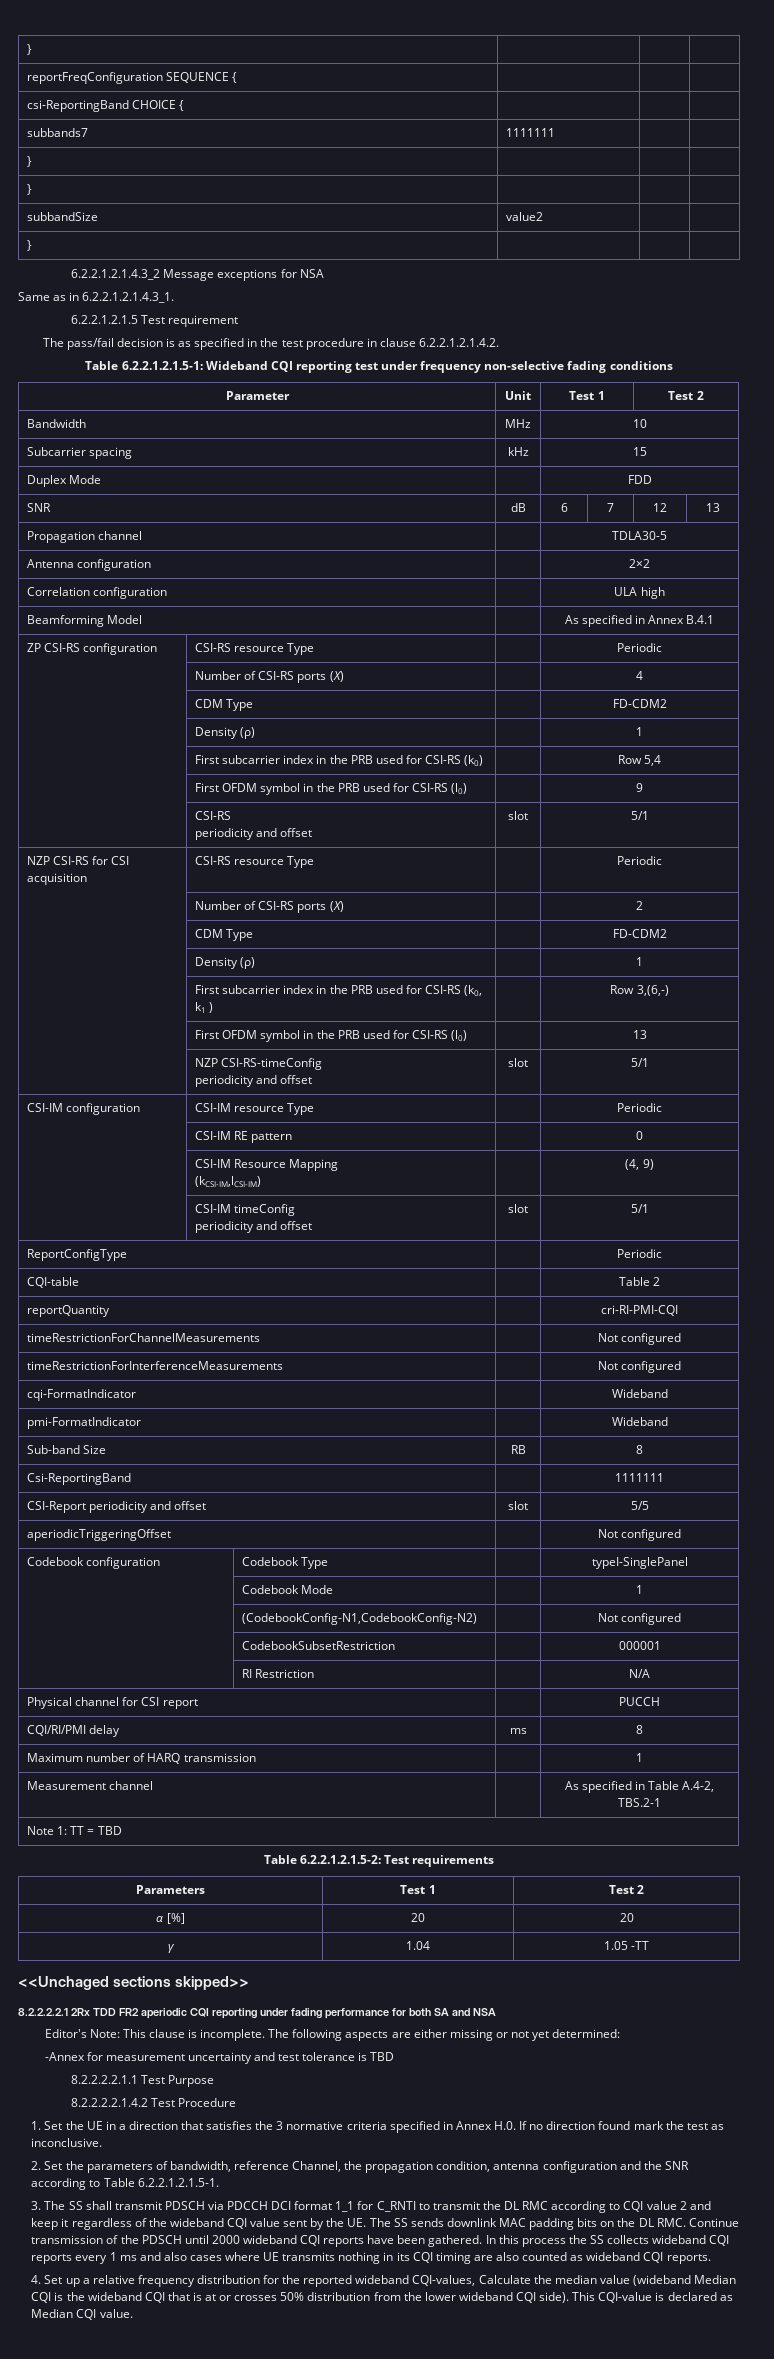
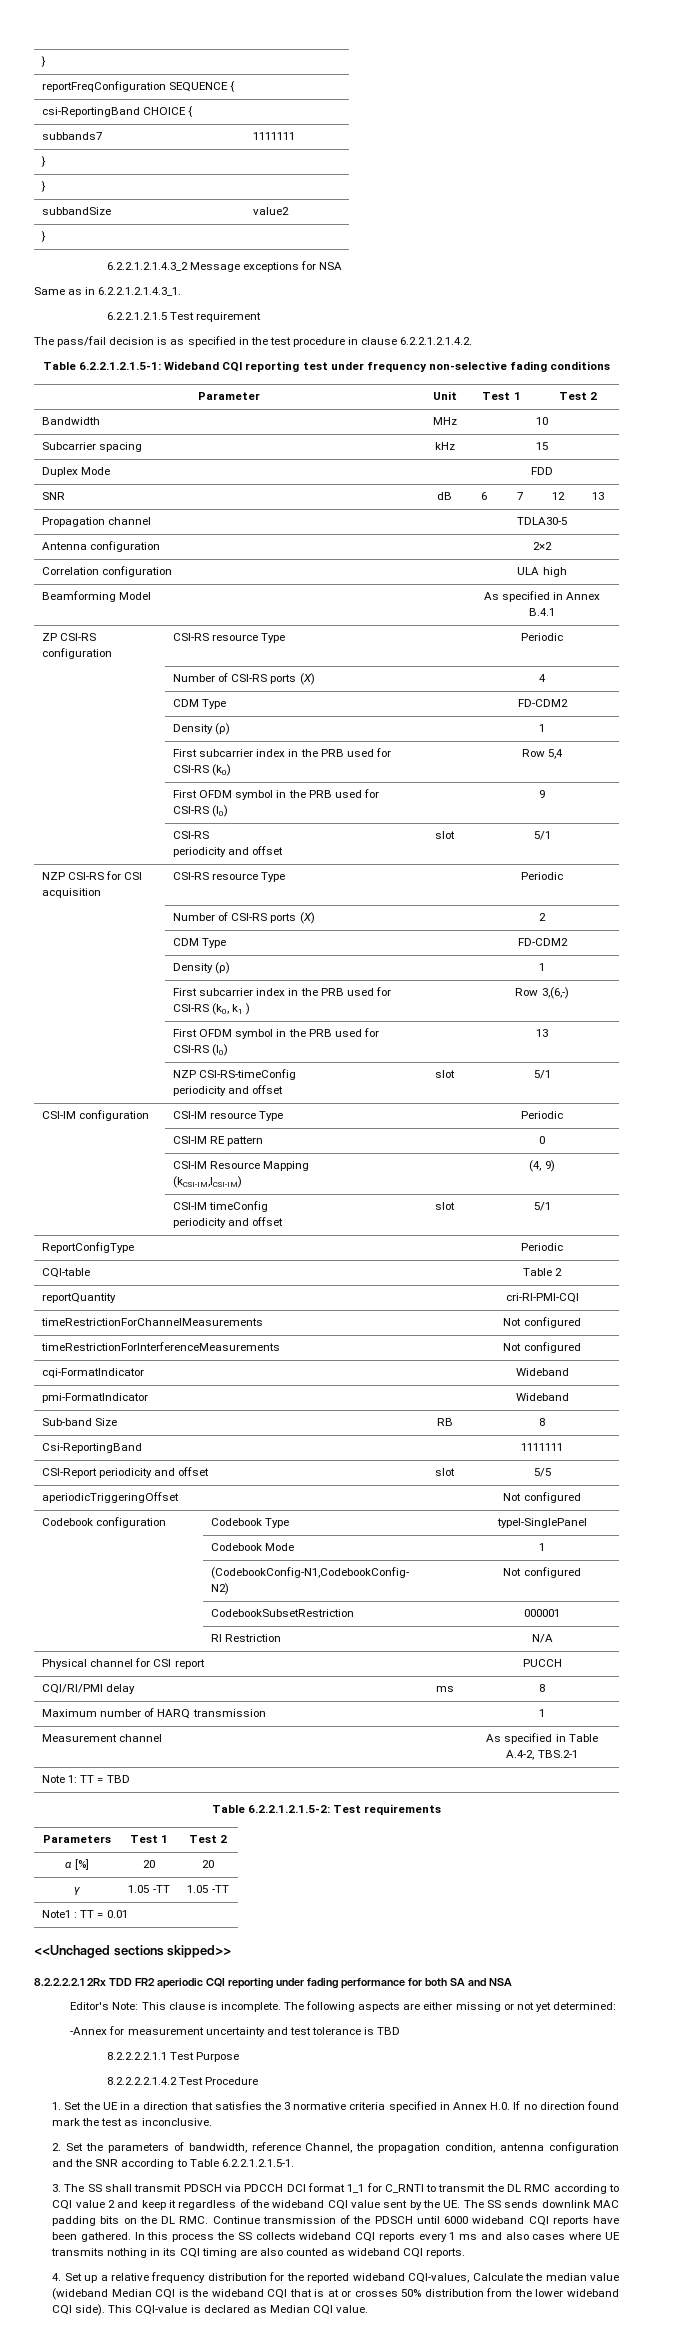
- γ | 1.04 | 1.05 -TT
+ γ | 1.05 -TT | 1.05 -TT
+ Note1 : TT = 0.01
- 3. The SS shall transmit PDSCH via PDCCH DCI format 1_1 for C_RNTI to transmit the DL RMC according to CQI value 2 and keep it regardless of the wideband CQI value sent by the UE. The SS sends downlink MAC padding bits on the DL RMC. Continue transmission of the PDSCH until 2000 wideband CQI reports have been gathered.
+ 3. The SS shall transmit PDSCH via PDCCH DCI format 1_1 for C_RNTI to transmit the DL RMC according to CQI value 2 and keep it regardless of the wideband CQI value sent by the UE. The SS sends downlink MAC padding bits on the DL RMC. Continue transmission of the PDSCH until 6000 wideband CQI reports have been gathered.

